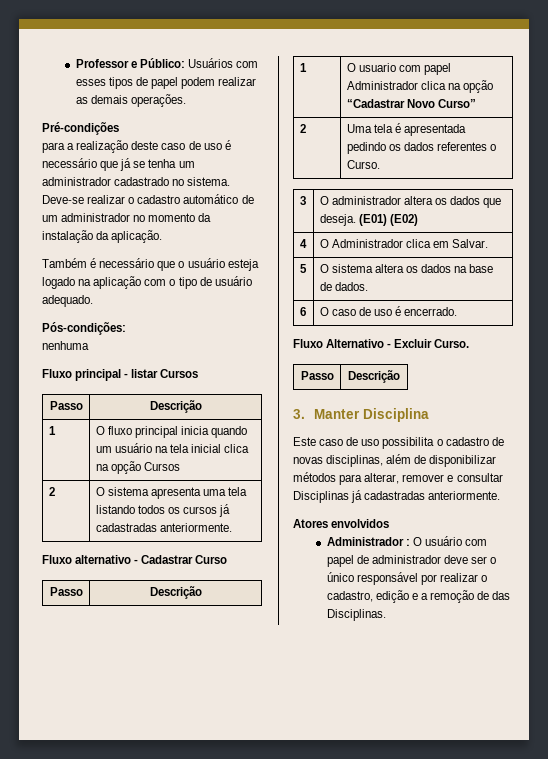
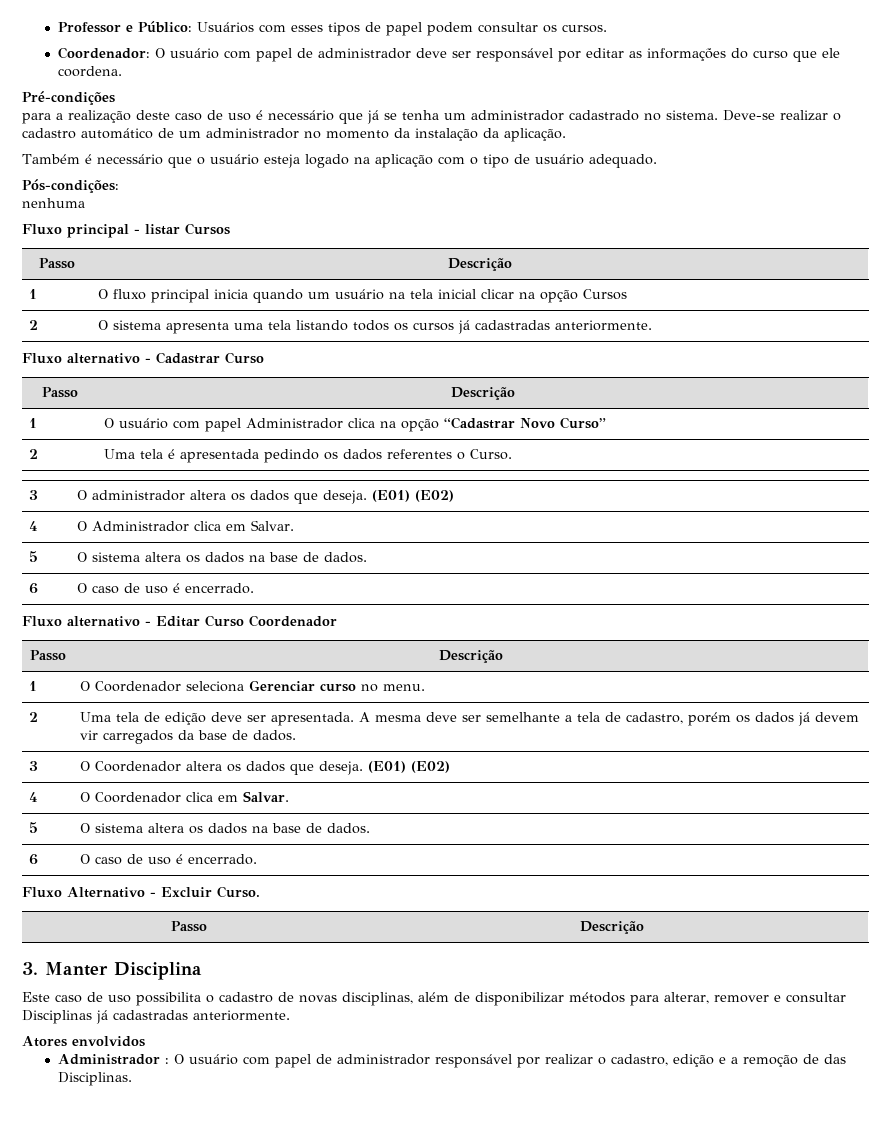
- Professor e Público: Usuários com esses tipos de papel podem realizar as demais operações.
+ Professor e Público: Usuários com esses tipos de papel podem consultar os cursos.
+ Coordenador: O usuário com papel de administrador deve ser responsável por editar as informações do curso que ele coordena.
- 1 | O fluxo principal inicia quando um usuário na tela inicial clica na opção Cursos
+ 1 | O fluxo principal inicia quando um usuário na tela inicial clicar na opção Cursos
- 1 | O usuario com papel Administrador clica na opção “Cadastrar Novo Curso”
+ 1 | O usuário com papel Administrador clica na opção “Cadastrar Novo Curso”
+ Fluxo alternativo - Editar Curso Coordenador
+ Passo | Descrição
+ 1 | O Coordenador seleciona Gerenciar curso no menu.
+ 2 | Uma tela de edição deve ser apresentada. A mesma deve ser semelhante a tela de cadastro, porém os dados já devem vir carregados da base de dados.
+ 3 | O Coordenador altera os dados que deseja. (E01) (E02)
+ 4 | O Coordenador clica em Salvar.
+ 5 | O sistema altera os dados na base de dados.
+ 6 | O caso de uso é encerrado.
- Administrador : O usuário com papel de administrador deve ser o único responsável por realizar o cadastro, edição e a remoção de das Disciplinas.
+ Administrador : O usuário com papel de administrador responsável por realizar o cadastro, edição e a remoção de das Disciplinas.

